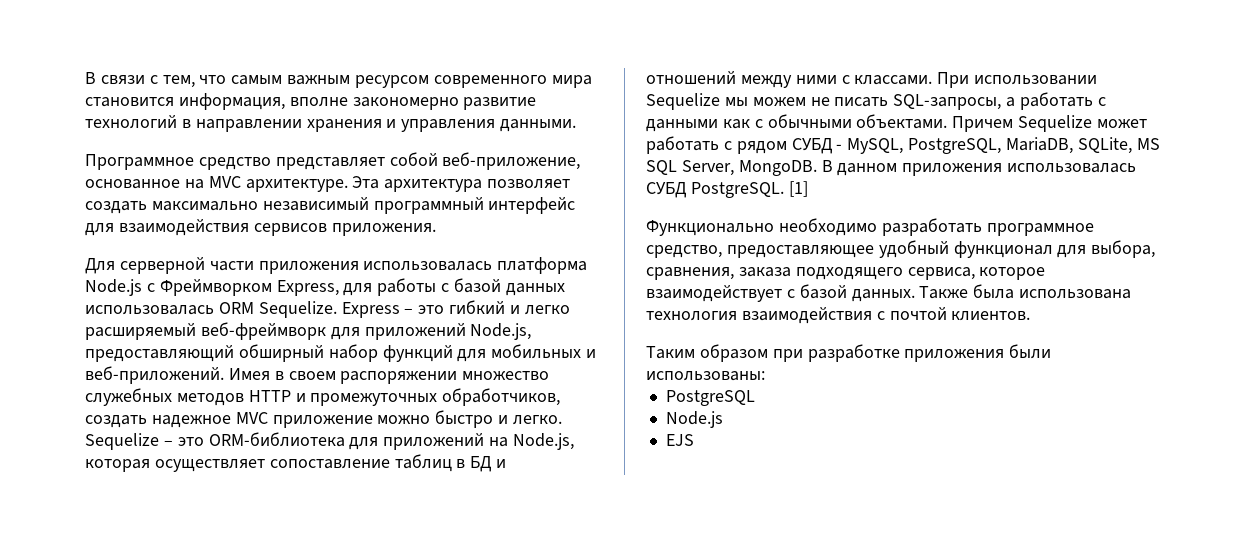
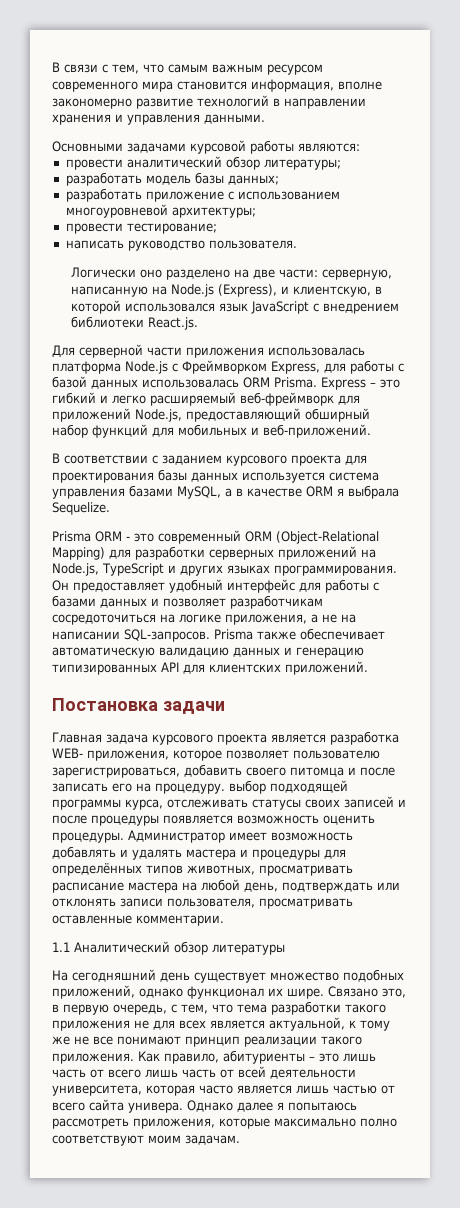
- Программное средство представляет собой веб-приложение, основанное на MVC архитектуре. Эта архитектура позволяет создать максимально независимый программный интерфейс для взаимодействия сервисов приложения.
+ Основными задачами курсовой работы являются:
+ провести аналитический обзор литературы;
+ разработать модель базы данных;
+ разработать приложение с использованием многоуровневой архитектуры;
+ провести тестирование;
+ написать руководство пользователя.
+ Логически оно разделено на две части: серверную, написанную на Node.js (Express), и клиентскую, в которой использовался язык JavaScript с внедрением библиотеки React.js.
- Для серверной части приложения использовалась платформа Node.js с Фреймворком Express, для работы с базой данных использовалась ORM Sequelize.
+ Для серверной части приложения использовалась платформа Node.js с Фреймворком Express, для работы с базой данных использовалась ORM Prisma.
- Express – это гибкий и легко расширяемый веб-фреймворк для приложений Node.js, предоставляющий обширный набор функций для мобильных и веб-приложений. Имея в своем распоряжении множество служебных методов HTTP и промежуточных обработчиков, создать надежное MVC приложение можно быстро и легко. Sequelize – это ORM-библиотека для приложений на Node.js, которая осуществляет сопоставление таблиц в БД и отношений между ними с классами. При использовании Sequelize мы можем не писать SQL-запросы, а работать с данными как с обычными объектами. Причем Sequelize может работать с рядом СУБД - MySQL, PostgreSQL, MariaDB, SQLite, MS SQL Server, MongoDB. В данном приложения использовалась СУБД PostgreSQL. [1]
- Функционально необходимо разработать программное средство, предоставляющее удобный функционал для выбора, сравнения, заказа подходящего сервиса, которое взаимодействует с базой данных. Также была использована технология взаимодействия с почтой клиентов.
- Таким образом при разработке приложения были использованы:
- PostgreSQL
- Node.js
- EJS
+ Express – это гибкий и легко расширяемый веб-фреймворк для приложений Node.js, предоставляющий обширный набор функций для мобильных и веб-приложений.
+ В соответствии с заданием курсового проекта для проектирования базы данных используется система управления базами MySQL, а в качестве ORM я выбрала Sequelize.
+ Prisma ORM - это современный ORM (Object-Relational Mapping) для разработки серверных приложений на Node.js, TypeScript и других языках программирования. Он предоставляет удобный интерфейс для работы с базами данных и позволяет разработчикам сосредоточиться на логике приложения, а не на написании SQL-запросов. Prisma также обеспечивает автоматическую валидацию данных и генерацию типизированных API для клиентских приложений.
+ Постановка задачи
+ Главная задача курсового проекта является разработка WEB- приложения, которое позволяет пользователю зарегистрироваться, добавить своего питомца и после записать его на процедуру. выбор подходящей программы курса, отслеживать статусы своих записей и после процедуры появляется возможность оценить процедуры. Администратор имеет возможность добавлять и удалять мастера и процедуры для определённых типов животных, просматривать расписание мастера на любой день, подтверждать или отклонять записи пользователя, просматривать оставленные комментарии.
+ 1.1 Аналитический обзор литературы
+ На сегодняшний день существует множество подобных приложений, однако функционал их шире. Связано это, в первую очередь, с тем, что тема разработки такого приложения не для всех является актуальной, к тому же не все понимают принцип реализации такого приложения. Как правило, абитуриенты – это лишь часть от всего лишь часть от всей деятельности университета, которая часто является лишь частью от всего сайта универа. Однако далее я попытаюсь рассмотреть приложения, которые максимально полно соответствуют моим задачам.

